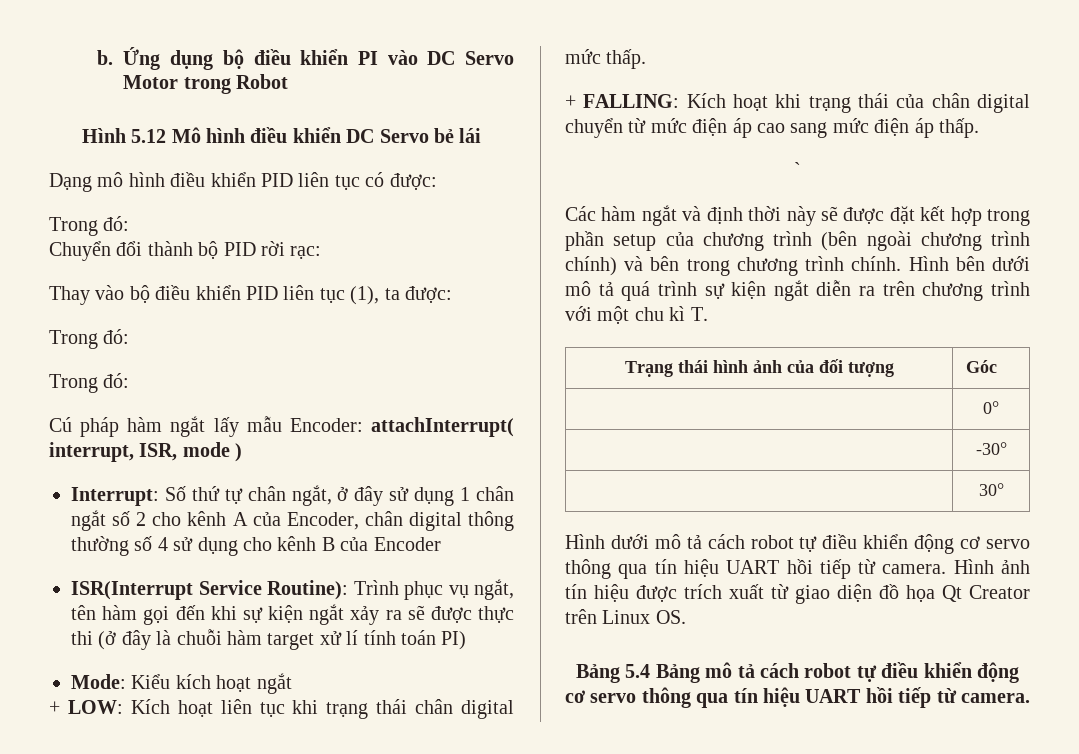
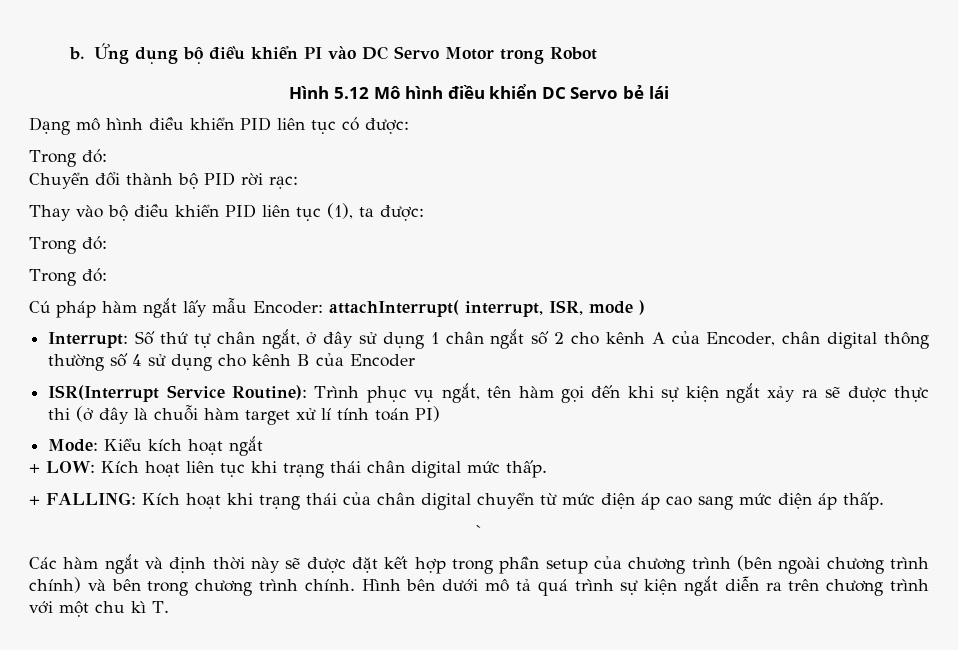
- Trạng thái hình ảnh của đối tượng | Góc
- | 0°
- | -30°
- | 30°
- Hình dưới mô tả cách robot tự điều khiển động cơ servo thông qua tín hiệu UART hồi tiếp từ camera. Hình ảnh tín hiệu được trích xuất từ giao diện đồ họa Qt Creator trên Linux OS.
- Bảng 5.4 Bảng mô tả cách robot tự điều khiển động cơ servo thông qua tín hiệu UART hồi tiếp từ camera.

